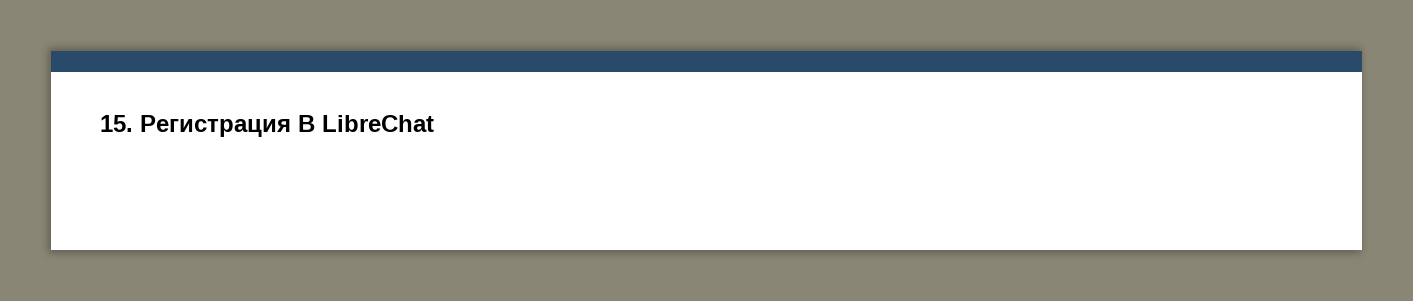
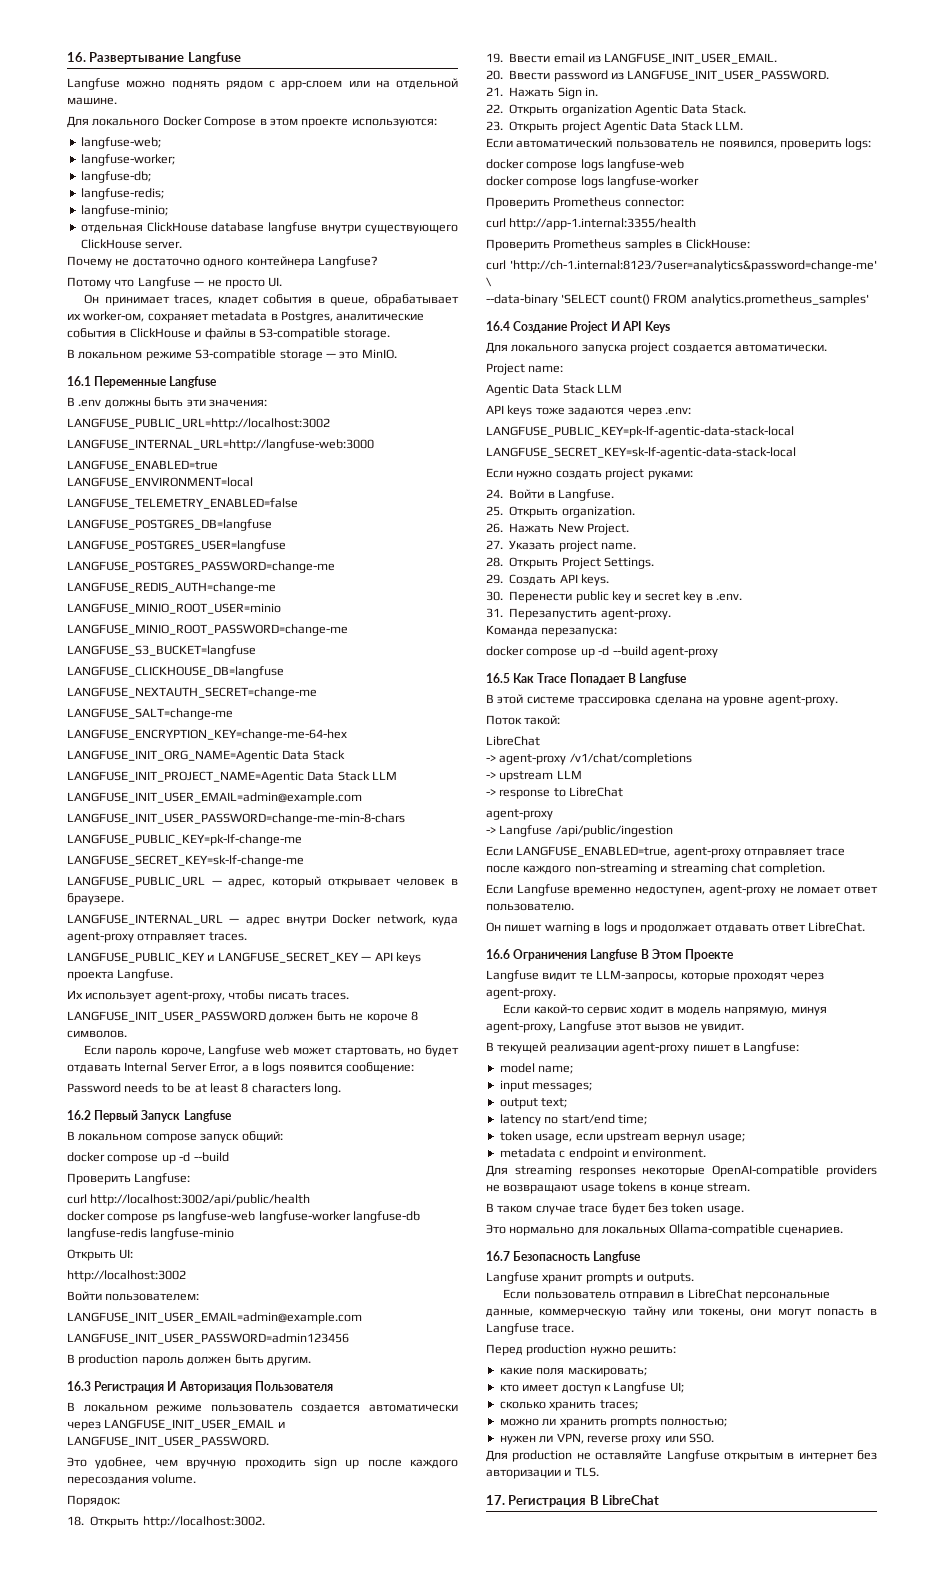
- 15. Регистрация В LibreChat
+ 16. Развертывание Langfuse
+ Langfuse можно поднять рядом с app-слоем или на отдельной машине.
+ Для локального Docker Compose в этом проекте используются:
+ langfuse-web;
+ langfuse-worker;
+ langfuse-db;
+ langfuse-redis;
+ langfuse-minio;
+ отдельная ClickHouse database langfuse внутри существующего ClickHouse server.
+ Почему не достаточно одного контейнера Langfuse?
+ Потому что Langfuse — не просто UI.
+ Он принимает traces, кладет события в queue, обрабатывает их worker-ом, сохраняет metadata в Postgres, аналитические события в ClickHouse и файлы в S3-compatible storage.
+ В локальном режиме S3-compatible storage — это MinIO.
+ 16.1 Переменные Langfuse
+ В .env должны быть эти значения:
+ LANGFUSE_PUBLIC_URL=http://localhost:3002
+ LANGFUSE_INTERNAL_URL=http://langfuse-web:3000
+ LANGFUSE_ENABLED=true
+ LANGFUSE_ENVIRONMENT=local
+ LANGFUSE_TELEMETRY_ENABLED=false
+ LANGFUSE_POSTGRES_DB=langfuse
+ LANGFUSE_POSTGRES_USER=langfuse
+ LANGFUSE_POSTGRES_PASSWORD=change-me
+ LANGFUSE_REDIS_AUTH=change-me
+ LANGFUSE_MINIO_ROOT_USER=minio
+ LANGFUSE_MINIO_ROOT_PASSWORD=change-me
+ LANGFUSE_S3_BUCKET=langfuse
+ LANGFUSE_CLICKHOUSE_DB=langfuse
+ LANGFUSE_NEXTAUTH_SECRET=change-me
+ LANGFUSE_SALT=change-me
+ LANGFUSE_ENCRYPTION_KEY=change-me-64-hex
+ LANGFUSE_INIT_ORG_NAME=Agentic Data Stack
+ LANGFUSE_INIT_PROJECT_NAME=Agentic Data Stack LLM
+ LANGFUSE_INIT_USER_EMAIL=admin@example.com
+ LANGFUSE_INIT_USER_PASSWORD=change-me-min-8-chars
+ LANGFUSE_PUBLIC_KEY=pk-lf-change-me
+ LANGFUSE_SECRET_KEY=sk-lf-change-me
+ LANGFUSE_PUBLIC_URL — адрес, который открывает человек в браузере.
+ LANGFUSE_INTERNAL_URL — адрес внутри Docker network, куда agent-proxy отправляет traces.
+ LANGFUSE_PUBLIC_KEY и LANGFUSE_SECRET_KEY — API keys проекта Langfuse.
+ Их использует agent-proxy, чтобы писать traces.
+ LANGFUSE_INIT_USER_PASSWORD должен быть не короче 8 символов.
+ Если пароль короче, Langfuse web может стартовать, но будет отдавать Internal Server Error, а в logs появится сообщение:
+ Password needs to be at least 8 characters long.
+ 16.2 Первый Запуск Langfuse
+ В локальном compose запуск общий:
+ docker compose up -d --build
+ Проверить Langfuse:
+ curl http://localhost:3002/api/public/health
+ docker compose ps langfuse-web langfuse-worker langfuse-db langfuse-redis langfuse-minio
+ Открыть UI:
+ http://localhost:3002
+ Войти пользователем:
+ LANGFUSE_INIT_USER_EMAIL=admin@example.com
+ LANGFUSE_INIT_USER_PASSWORD=admin123456
+ В production пароль должен быть другим.
+ 16.3 Регистрация И Авторизация Пользователя
+ В локальном режиме пользователь создается автоматически через LANGFUSE_INIT_USER_EMAIL и LANGFUSE_INIT_USER_PASSWORD.
+ Это удобнее, чем вручную проходить sign up после каждого пересоздания volume.
+ Порядок:
+ 18. Открыть http://localhost:3002.
+ 19. Ввести email из LANGFUSE_INIT_USER_EMAIL.
+ 20. Ввести password из LANGFUSE_INIT_USER_PASSWORD.
+ 21. Нажать Sign in.
+ 22. Открыть organization Agentic Data Stack.
+ 23. Открыть project Agentic Data Stack LLM.
+ Если автоматический пользователь не появился, проверить logs:
+ docker compose logs langfuse-web
+ docker compose logs langfuse-worker
+ Проверить Prometheus connector:
+ curl http://app-1.internal:3355/health
+ Проверить Prometheus samples в ClickHouse:
+ curl 'http://ch-1.internal:8123/?user=analytics&password=change-me' \
+ --data-binary 'SELECT count() FROM analytics.prometheus_samples'
+ 16.4 Создание Project И API Keys
+ Для локального запуска project создается автоматически.
+ Project name:
+ Agentic Data Stack LLM
+ API keys тоже задаются через .env:
+ LANGFUSE_PUBLIC_KEY=pk-lf-agentic-data-stack-local
+ LANGFUSE_SECRET_KEY=sk-lf-agentic-data-stack-local
+ Если нужно создать project руками:
+ 24. Войти в Langfuse.
+ 25. Открыть organization.
+ 26. Нажать New Project.
+ 27. Указать project name.
+ 28. Открыть Project Settings.
+ 29. Создать API keys.
+ 30. Перенести public key и secret key в .env.
+ 31. Перезапустить agent-proxy.
+ Команда перезапуска:
+ docker compose up -d --build agent-proxy
+ 16.5 Как Trace Попадает В Langfuse
+ В этой системе трассировка сделана на уровне agent-proxy.
+ Поток такой:
+ LibreChat
+ -> agent-proxy /v1/chat/completions
+ -> upstream LLM
+ -> response to LibreChat
+ agent-proxy
+ -> Langfuse /api/public/ingestion
+ Если LANGFUSE_ENABLED=true, agent-proxy отправляет trace после каждого non-streaming и streaming chat completion.
+ Если Langfuse временно недоступен, agent-proxy не ломает ответ пользователю.
+ Он пишет warning в logs и продолжает отдавать ответ LibreChat.
+ 16.6 Ограничения Langfuse В Этом Проекте
+ Langfuse видит те LLM-запросы, которые проходят через agent-proxy.
+ Если какой-то сервис ходит в модель напрямую, минуя agent-proxy, Langfuse этот вызов не увидит.
+ В текущей реализации agent-proxy пишет в Langfuse:
+ model name;
+ input messages;
+ output text;
+ latency по start/end time;
+ token usage, если upstream вернул usage;
+ metadata с endpoint и environment.
+ Для streaming responses некоторые OpenAI-compatible providers не возвращают usage tokens в конце stream.
+ В таком случае trace будет без token usage.
+ Это нормально для локальных Ollama-compatible сценариев.
+ 16.7 Безопасность Langfuse
+ Langfuse хранит prompts и outputs.
+ Если пользователь отправил в LibreChat персональные данные, коммерческую тайну или токены, они могут попасть в Langfuse trace.
+ Перед production нужно решить:
+ какие поля маскировать;
+ кто имеет доступ к Langfuse UI;
+ сколько хранить traces;
+ можно ли хранить prompts полностью;
+ нужен ли VPN, reverse proxy или SSO.
+ Для production не оставляйте Langfuse открытым в интернет без авторизации и TLS.
+ 17. Регистрация В LibreChat

